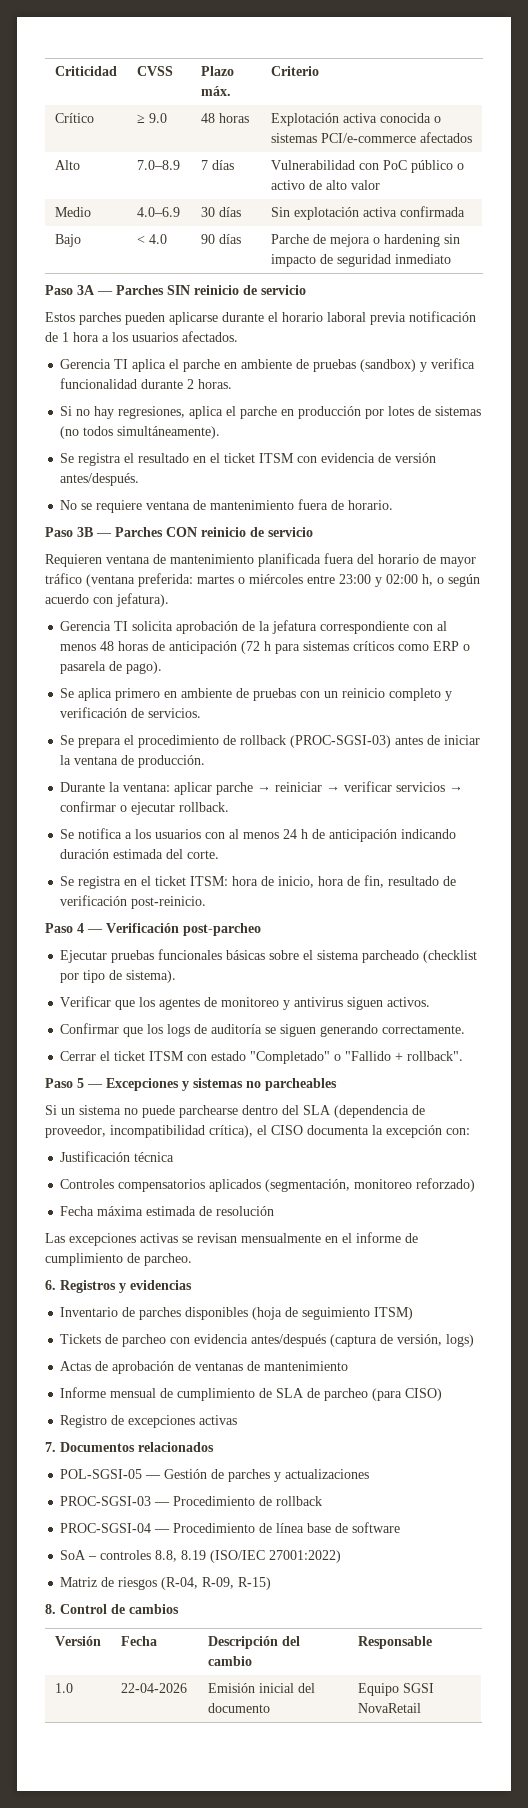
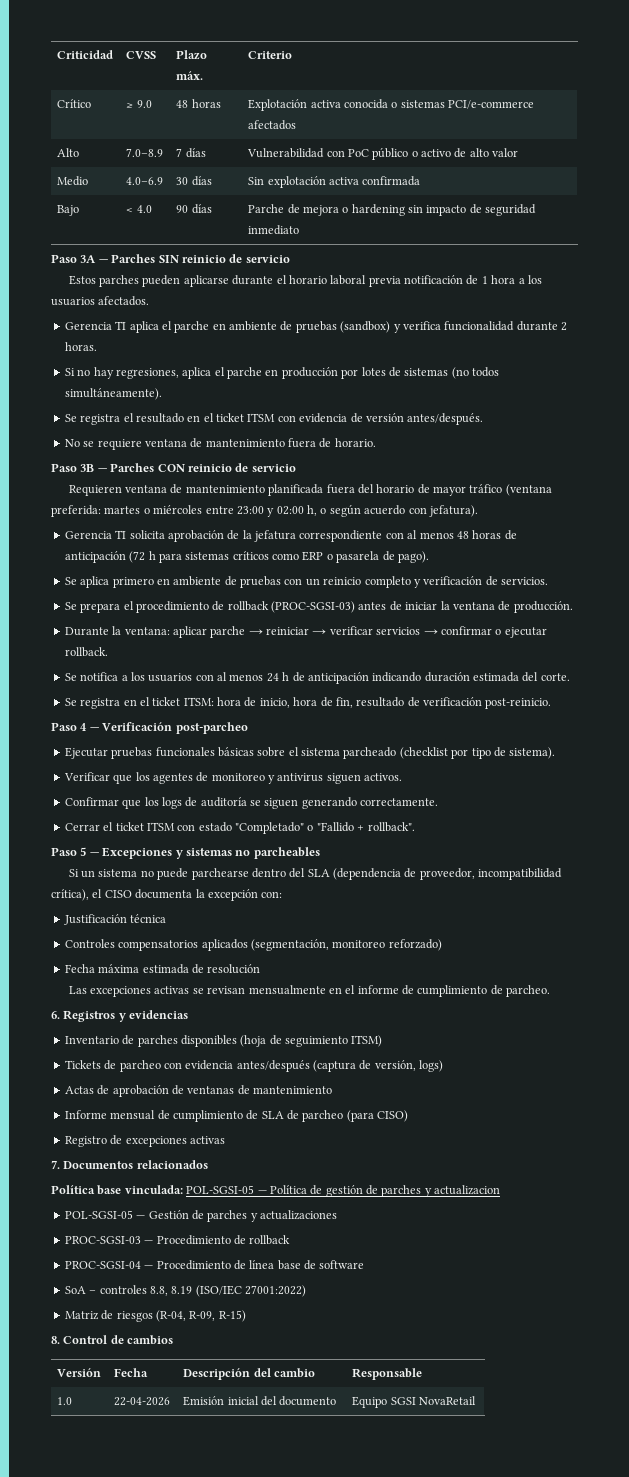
+ Política base vinculada: POL-SGSI-05 — Política de gestión de parches y actualizacion

